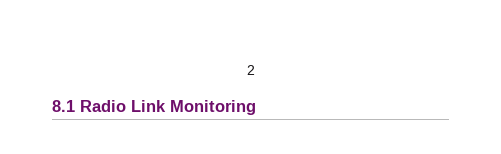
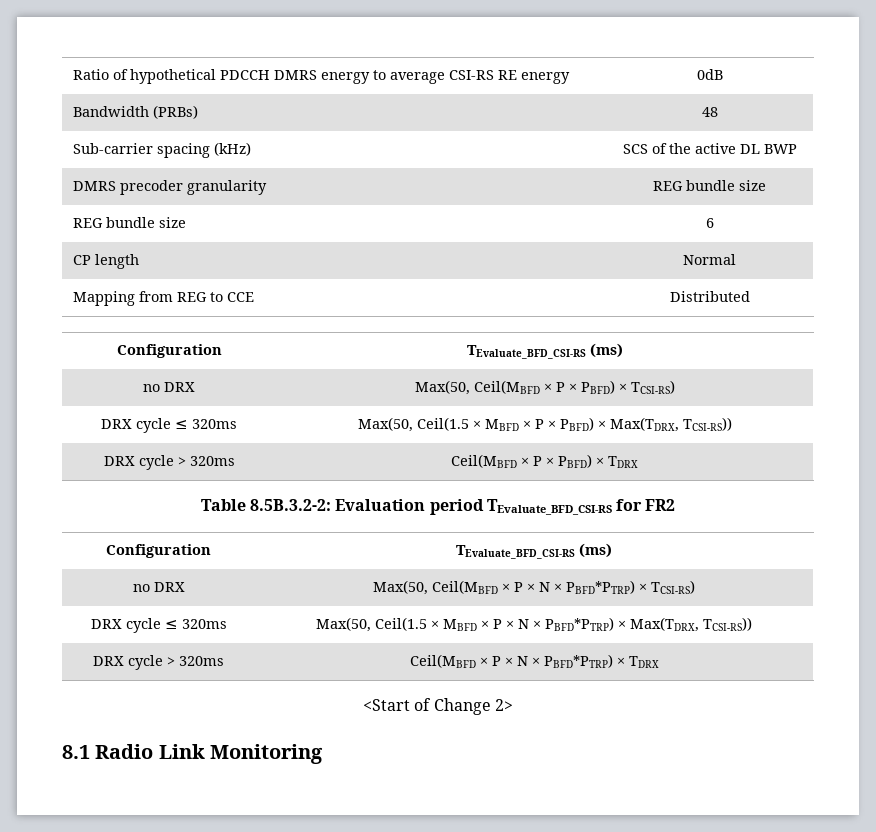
- 2
+ Ratio of hypothetical PDCCH DMRS energy to average CSI-RS RE energy | 0dB
+ Bandwidth (PRBs) | 48
+ Sub-carrier spacing (kHz) | SCS of the active DL BWP
+ DMRS precoder granularity | REG bundle size
+ REG bundle size | 6
+ CP length | Normal
+ Mapping from REG to CCE | Distributed
+ Configuration | TEvaluate_BFD_CSI-RS (ms)
+ no DRX | Max(50, Ceil(MBFD × P × PBFD) × TCSI-RS)
+ DRX cycle ≤ 320ms | Max(50, Ceil(1.5 × MBFD × P × PBFD) × Max(TDRX, TCSI-RS))
+ DRX cycle > 320ms | Ceil(MBFD × P × PBFD) × TDRX
+ Table 8.5B.3.2-2: Evaluation period TEvaluate_BFD_CSI-RS for FR2
+ Configuration | TEvaluate_BFD_CSI-RS (ms)
+ no DRX | Max(50, Ceil(MBFD × P × N × PBFD*PTRP) × TCSI-RS)
+ DRX cycle ≤ 320ms | Max(50, Ceil(1.5 × MBFD × P × N × PBFD*PTRP) × Max(TDRX, TCSI-RS))
+ DRX cycle > 320ms | Ceil(MBFD × P × N × PBFD*PTRP) × TDRX
+ <Start of Change 2>

